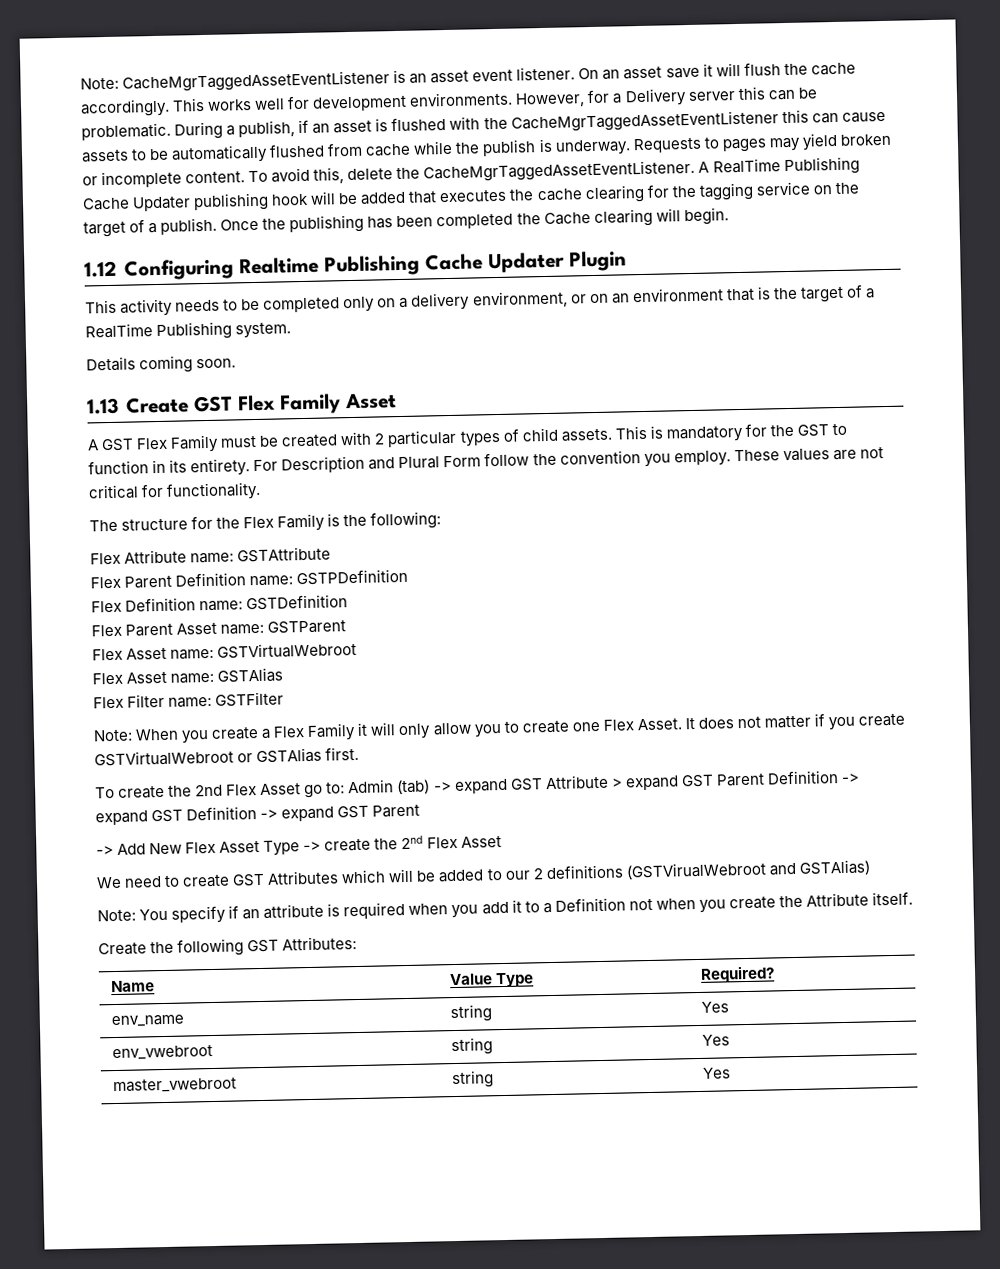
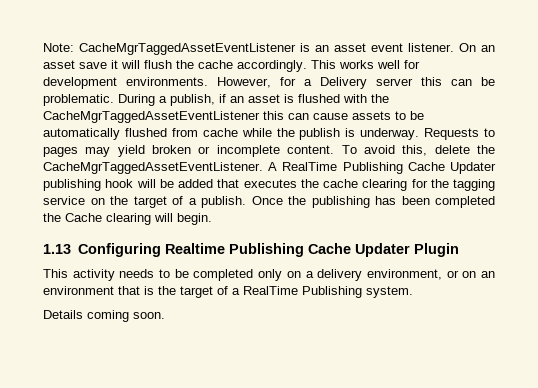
- 1.12 Configuring Realtime Publishing Cache Updater Plugin
+ 1.13 Configuring Realtime Publishing Cache Updater Plugin
- 1.13 Create GST Flex Family Asset
- A GST Flex Family must be created with 2 particular types of child assets. This is mandatory for the GST to function in its entirety. For Description and Plural Form follow the convention you employ. These values are not critical for functionality.
- The structure for the Flex Family is the following:
- Flex Attribute name: GSTAttribute
- Flex Parent Definition name: GSTPDefinition
- Flex Definition name: GSTDefinition
- Flex Parent Asset name: GSTParent
- Flex Asset name: GSTVirtualWebroot
- Flex Asset name: GSTAlias
- Flex Filter name: GSTFilter
- Note: When you create a Flex Family it will only allow you to create one Flex Asset. It does not matter if you create GSTVirtualWebroot or GSTAlias first.
- To create the 2nd Flex Asset go to: Admin (tab) -> expand GST Attribute > expand GST Parent Definition -> expand GST Definition -> expand GST Parent
- -> Add New Flex Asset Type -> create the 2nd Flex Asset
- We need to create GST Attributes which will be added to our 2 definitions (GSTVirualWebroot and GSTAlias)
- Note: You specify if an attribute is required when you add it to a Definition not when you create the Attribute itself.
- Create the following GST Attributes:
- Name | Value Type | Required?
- env_name | string | Yes
- env_vwebroot | string | Yes
- master_vwebroot | string | Yes

